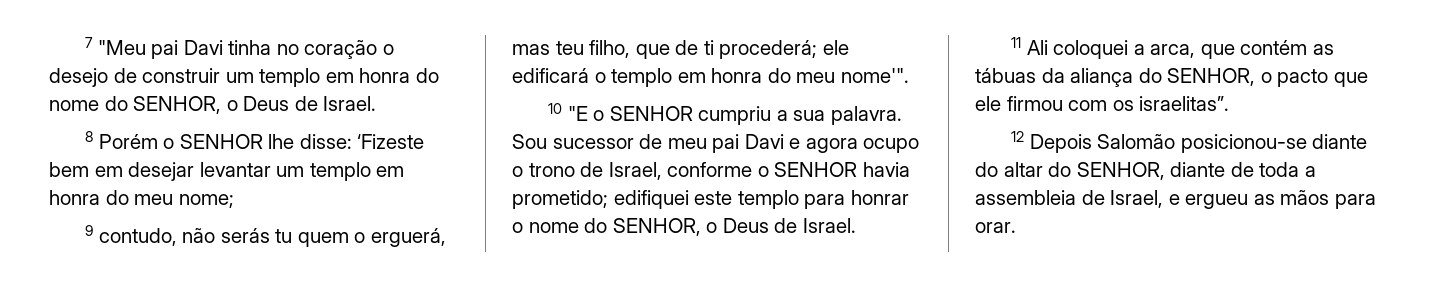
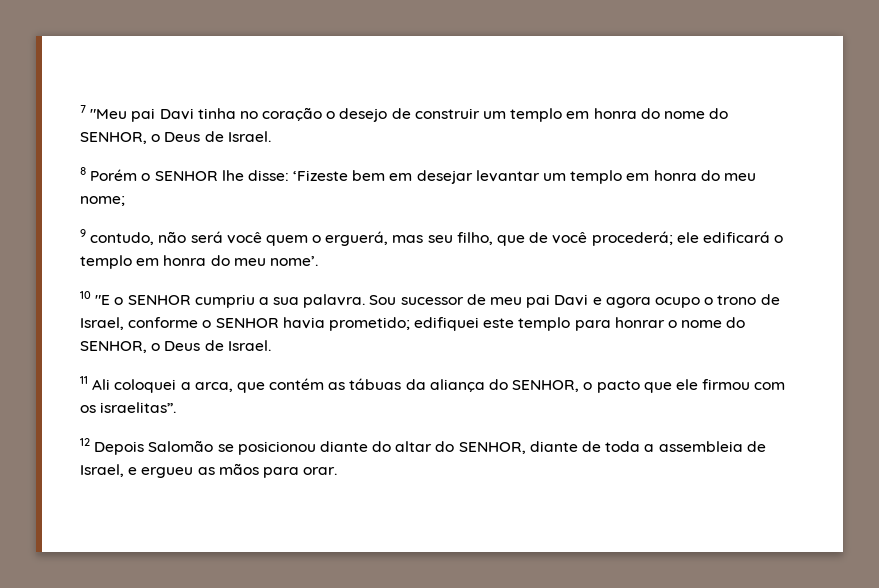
- 9 contudo, não serás tu quem o erguerá, mas teu filho, que de ti procederá; ele edificará o templo em honra do meu nome'".
+ 9 contudo, não será você quem o erguerá, mas seu filho, que de você procederá; ele edificará o templo em honra do meu nome’.
- 12 Depois Salomão posicionou-se diante do altar do SENHOR, diante de toda a assembleia de Israel, e ergueu as mãos para orar.
+ 12 Depois Salomão se posicionou diante do altar do SENHOR, diante de toda a assembleia de Israel, e ergueu as mãos para orar.

